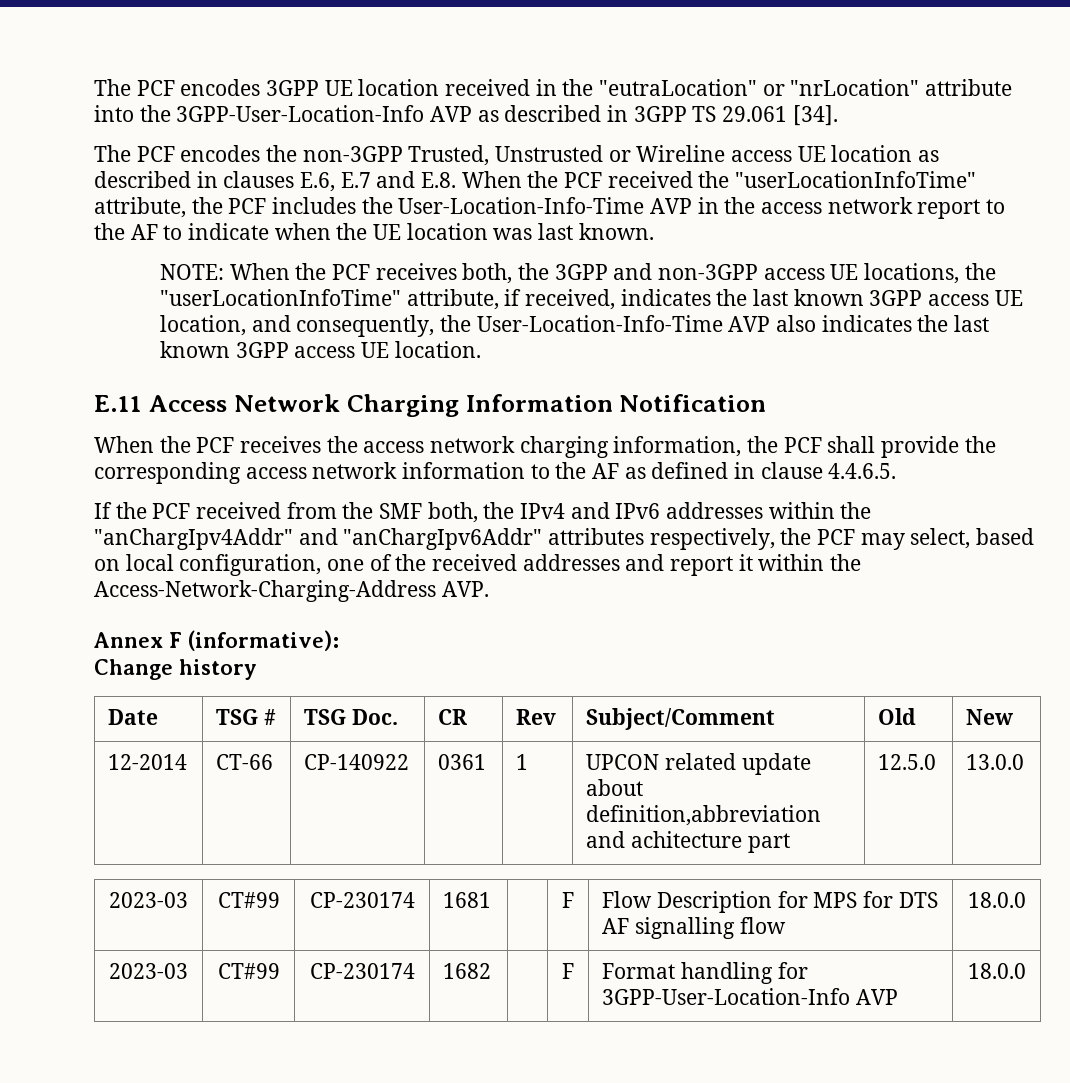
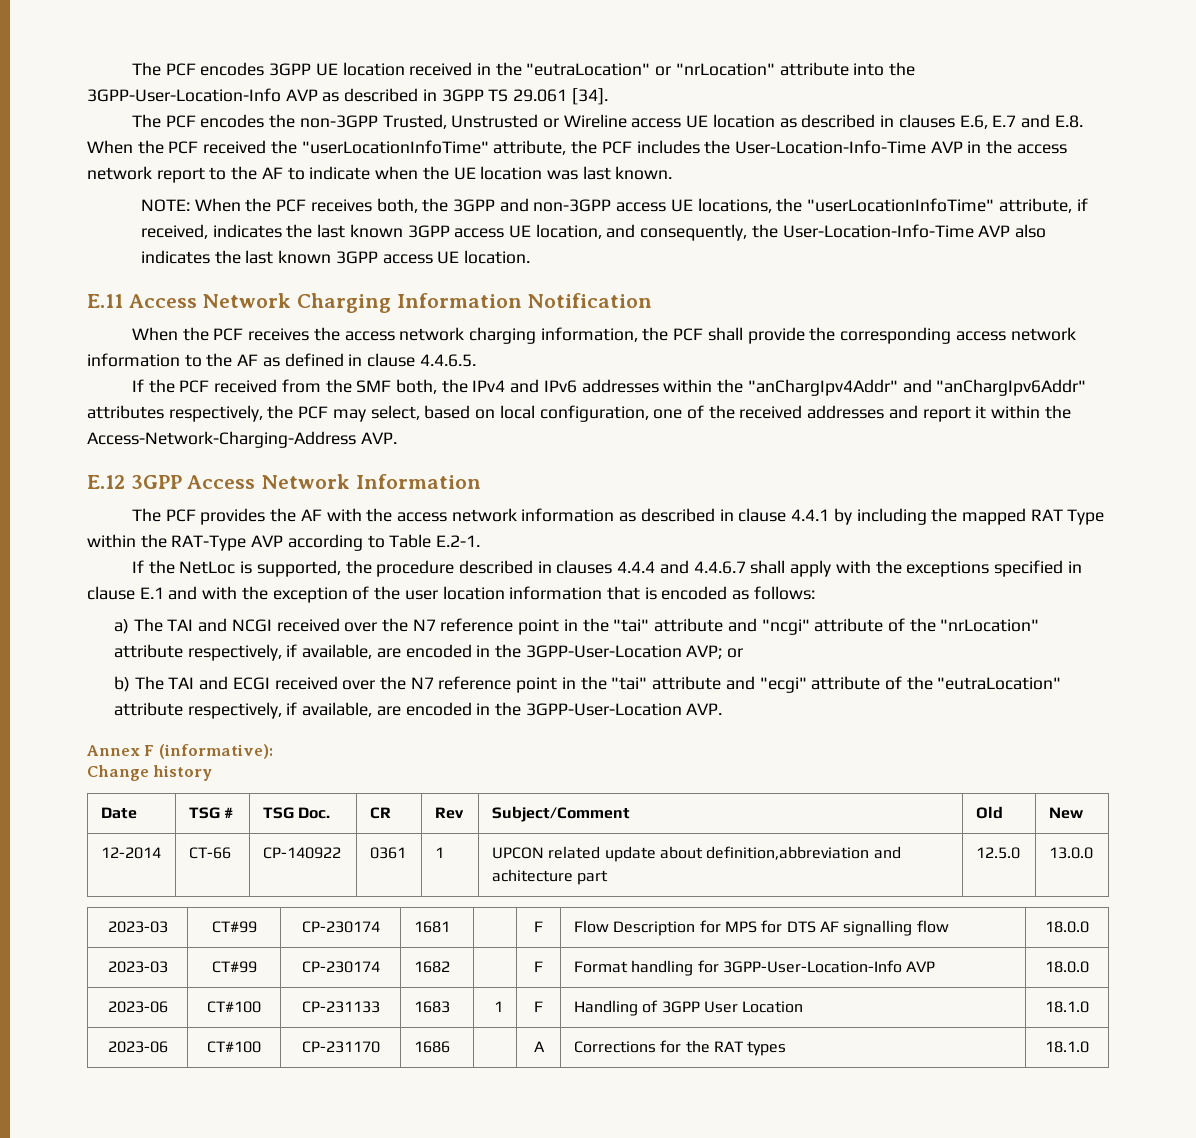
+ E.12 3GPP Access Network Information
+ The PCF provides the AF with the access network information as described in clause 4.4.1 by including the mapped RAT Type within the RAT-Type AVP according to Table E.2-1.
+ If the NetLoc is supported, the procedure described in clauses 4.4.4 and 4.4.6.7 shall apply with the exceptions specified in clause E.1 and with the exception of the user location information that is encoded as follows:
+ a) The TAI and NCGI received over the N7 reference point in the "tai" attribute and "ncgi" attribute of the "nrLocation" attribute respectively, if available, are encoded in the 3GPP-User-Location AVP; or
+ b) The TAI and ECGI received over the N7 reference point in the "tai" attribute and "ecgi" attribute of the "eutraLocation" attribute respectively, if available, are encoded in the 3GPP-User-Location AVP.
+ 2023-06 | CT#100 | CP-231133 | 1683 | 1 | F | Handling of 3GPP User Location | 18.1.0
+ 2023-06 | CT#100 | CP-231170 | 1686 | | A | Corrections for the RAT types | 18.1.0

